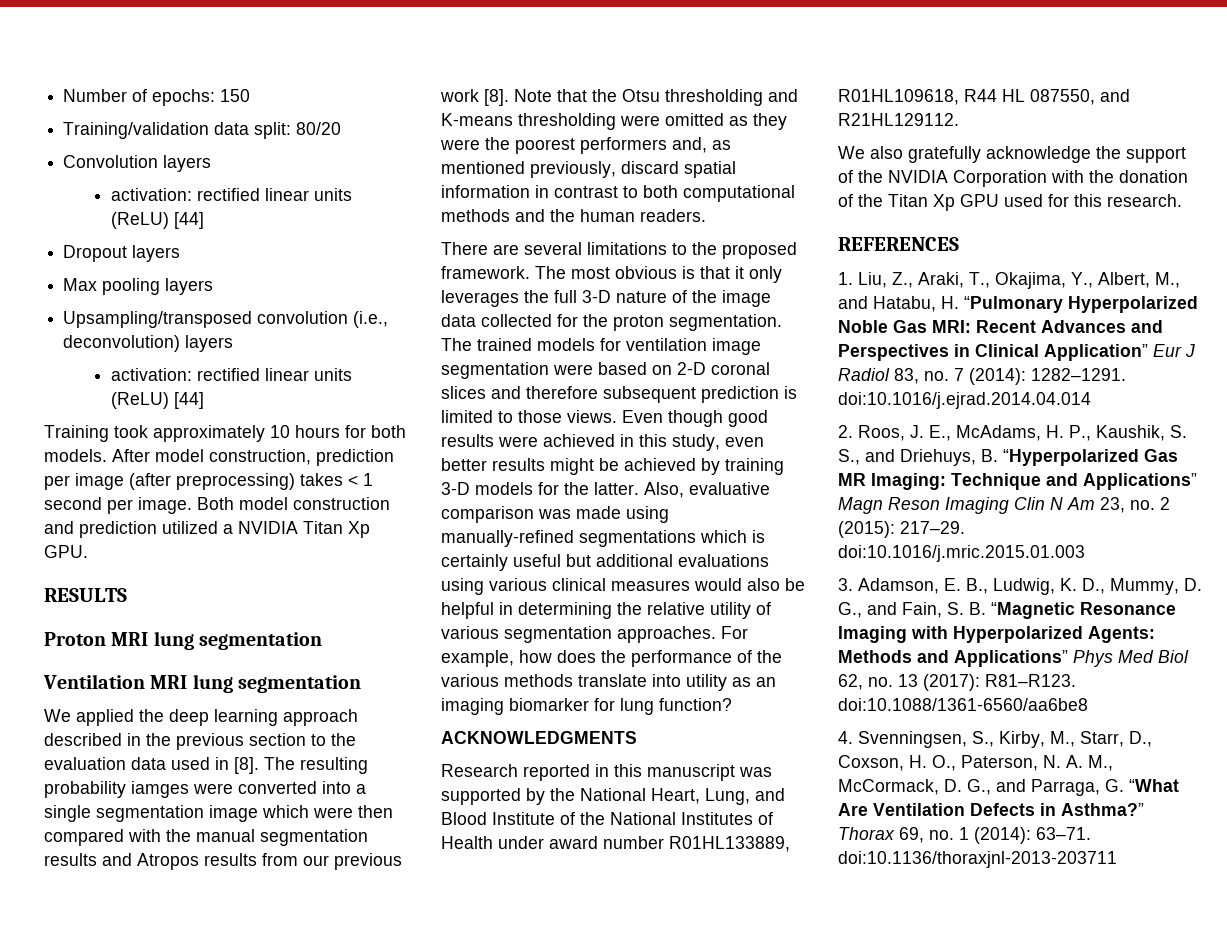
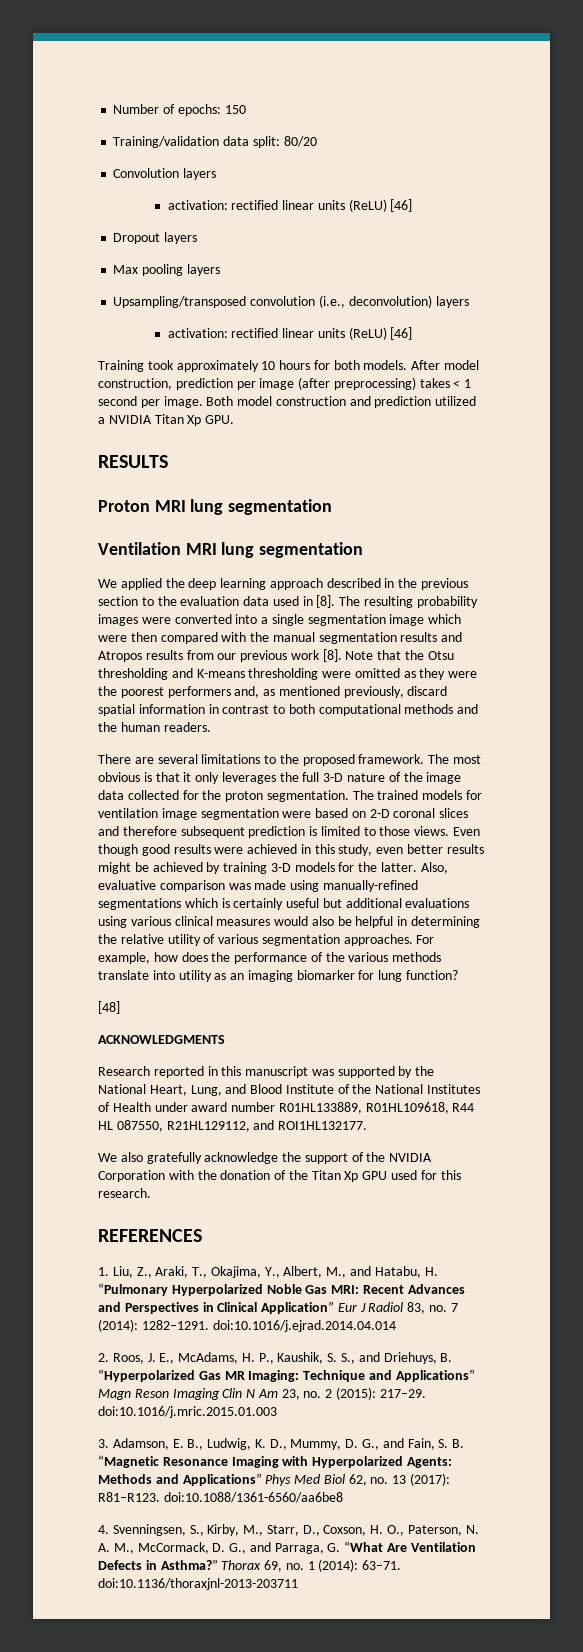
  Convolution layers
- activation: rectified linear units (ReLU) [44]
+ activation: rectified linear units (ReLU) [46]
  Upsampling/transposed convolution (i.e., deconvolution) layers
- activation: rectified linear units (ReLU) [44]
+ activation: rectified linear units (ReLU) [46]
- The resulting probability iamges were converted into a single segmentation image which were then compared with the manual segmentation results and Atropos results from our previous work [8].
+ The resulting probability images were converted into a single segmentation image which were then compared with the manual segmentation results and Atropos results from our previous work [8].
+ [48]
- Research reported in this manuscript was supported by the National Heart, Lung, and Blood Institute of the National Institutes of Health under award number R01HL133889, R01HL109618, R44 HL 087550, and R21HL129112.
+ Research reported in this manuscript was supported by the National Heart, Lung, and Blood Institute of the National Institutes of Health under award number R01HL133889, R01HL109618, R44 HL 087550, R21HL129112, and ROI1HL132177.

